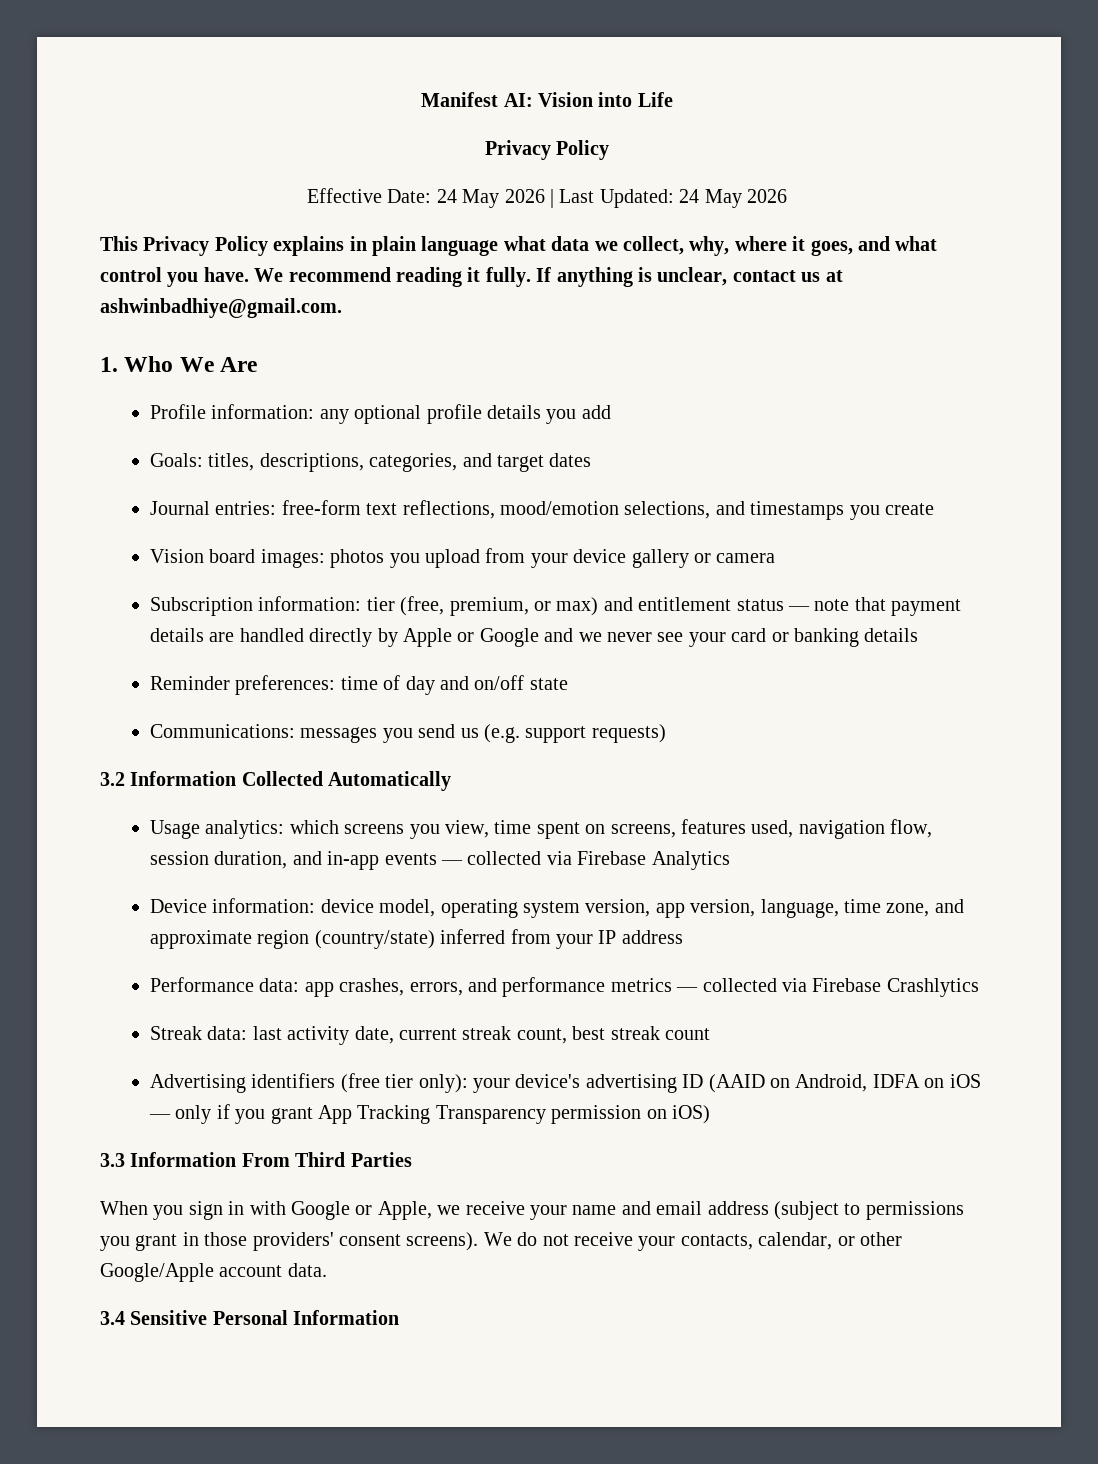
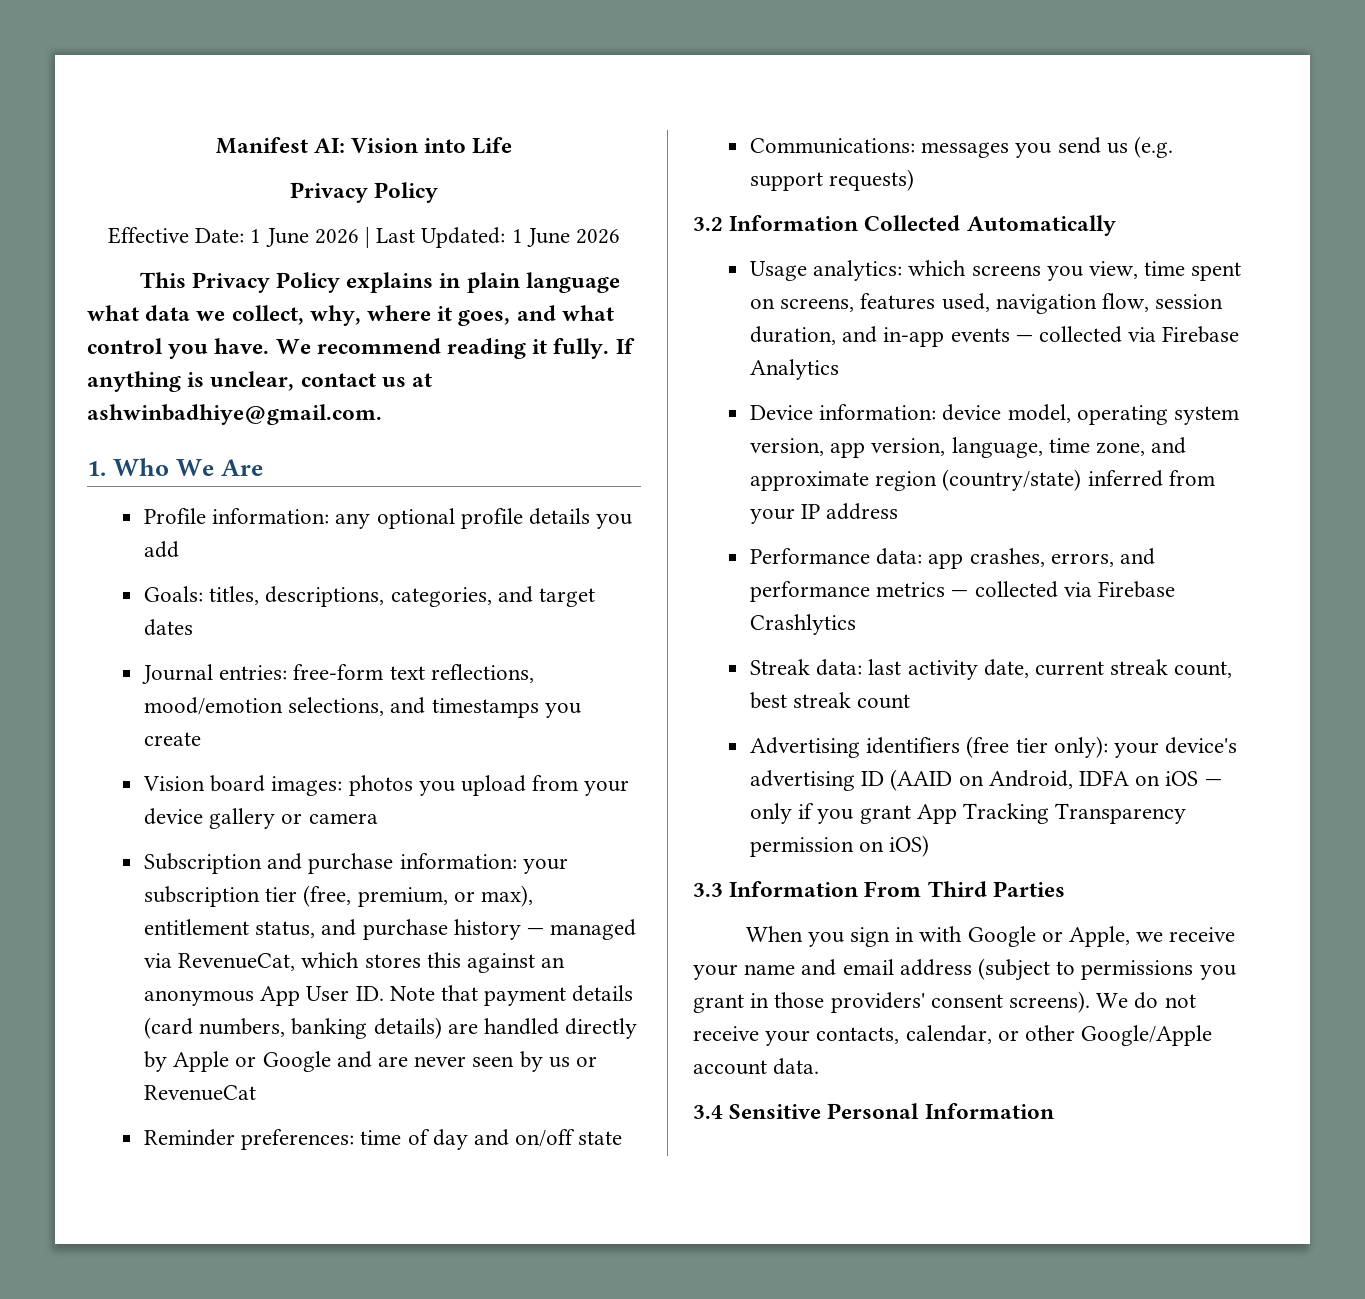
- Effective Date: 24 May 2026 | Last Updated: 24 May 2026
+ Effective Date: 1 June 2026 | Last Updated: 1 June 2026
- Subscription information: tier (free, premium, or max) and entitlement status — note that payment details are handled directly by Apple or Google and we never see your card or banking details
+ Subscription and purchase information: your subscription tier (free, premium, or max), entitlement status, and purchase history — managed via RevenueCat, which stores this against an anonymous App User ID. Note that payment details (card numbers, banking details) are handled directly by Apple or Google and are never seen by us or RevenueCat

